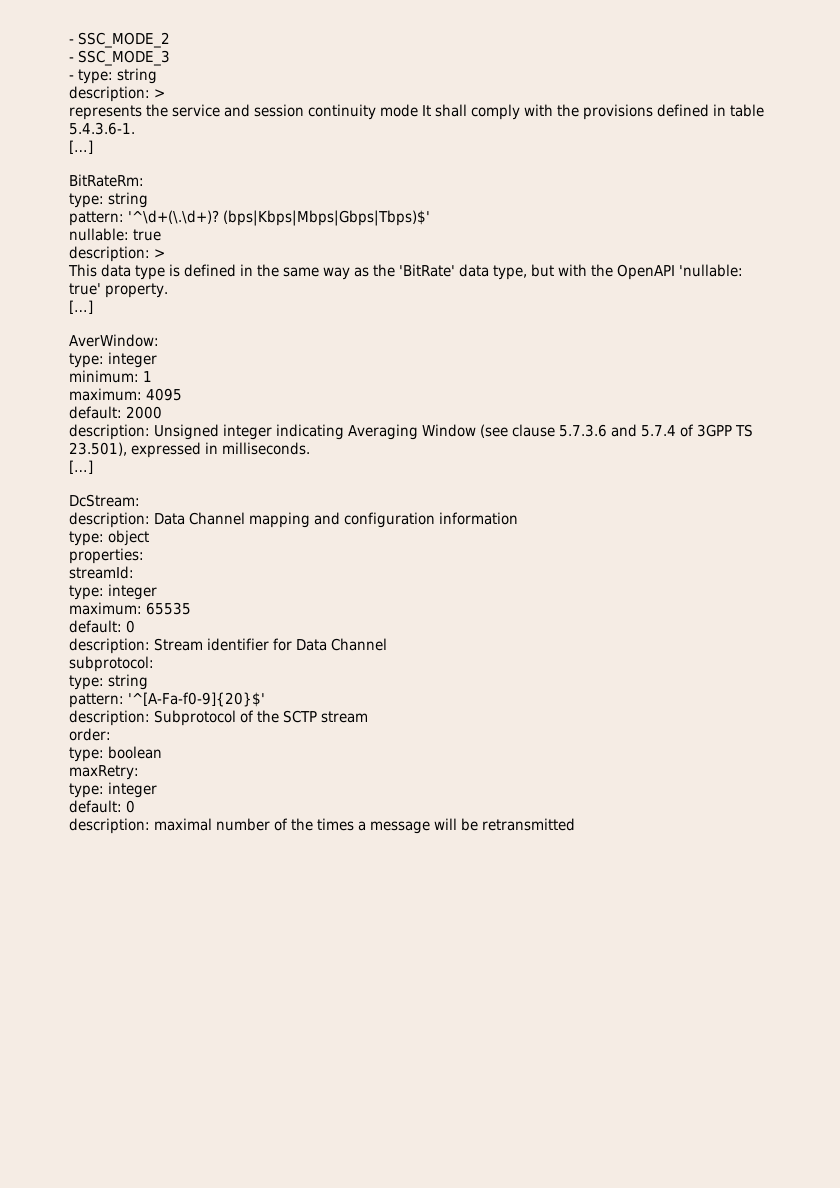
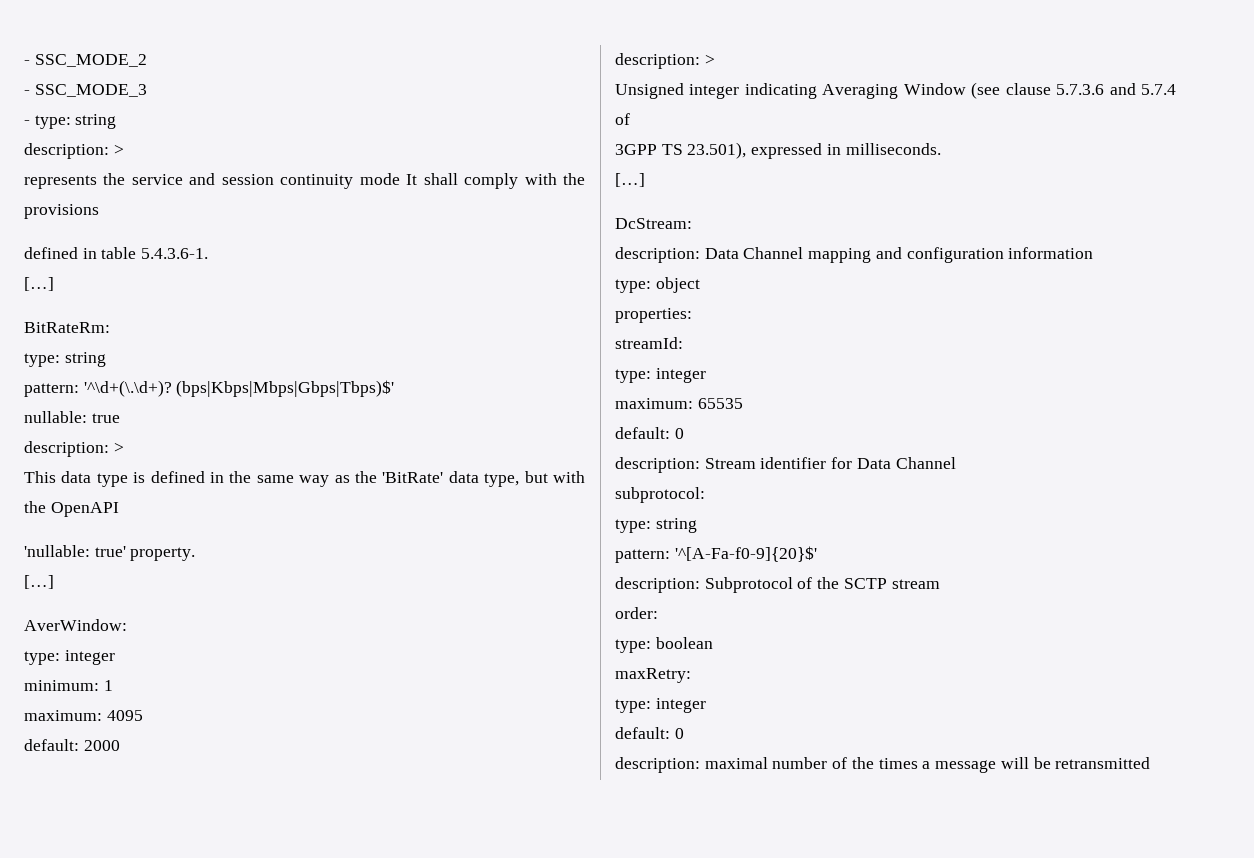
- represents the service and session continuity mode It shall comply with the provisions defined in table 5.4.3.6-1.
+ represents the service and session continuity mode It shall comply with the provisions
+ defined in table 5.4.3.6-1.
- This data type is defined in the same way as the 'BitRate' data type, but with the OpenAPI 'nullable: true' property.
+ This data type is defined in the same way as the 'BitRate' data type, but with the OpenAPI
+ 'nullable: true' property.
  default: 2000
- description: Unsigned integer indicating Averaging Window (see clause 5.7.3.6 and 5.7.4 of 3GPP TS 23.501), expressed in milliseconds.
+ description: >
+ Unsigned integer indicating Averaging Window (see clause 5.7.3.6 and 5.7.4 of
+ 3GPP TS 23.501), expressed in milliseconds.

